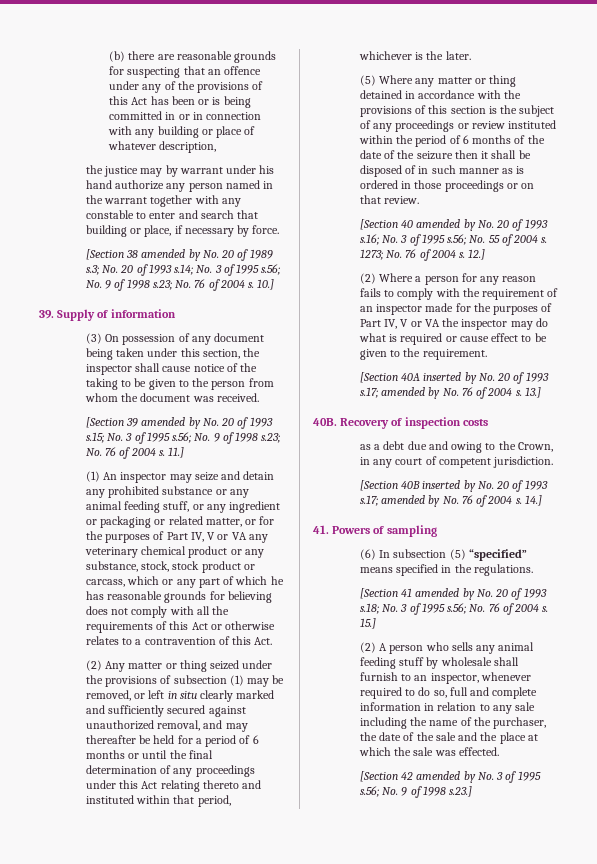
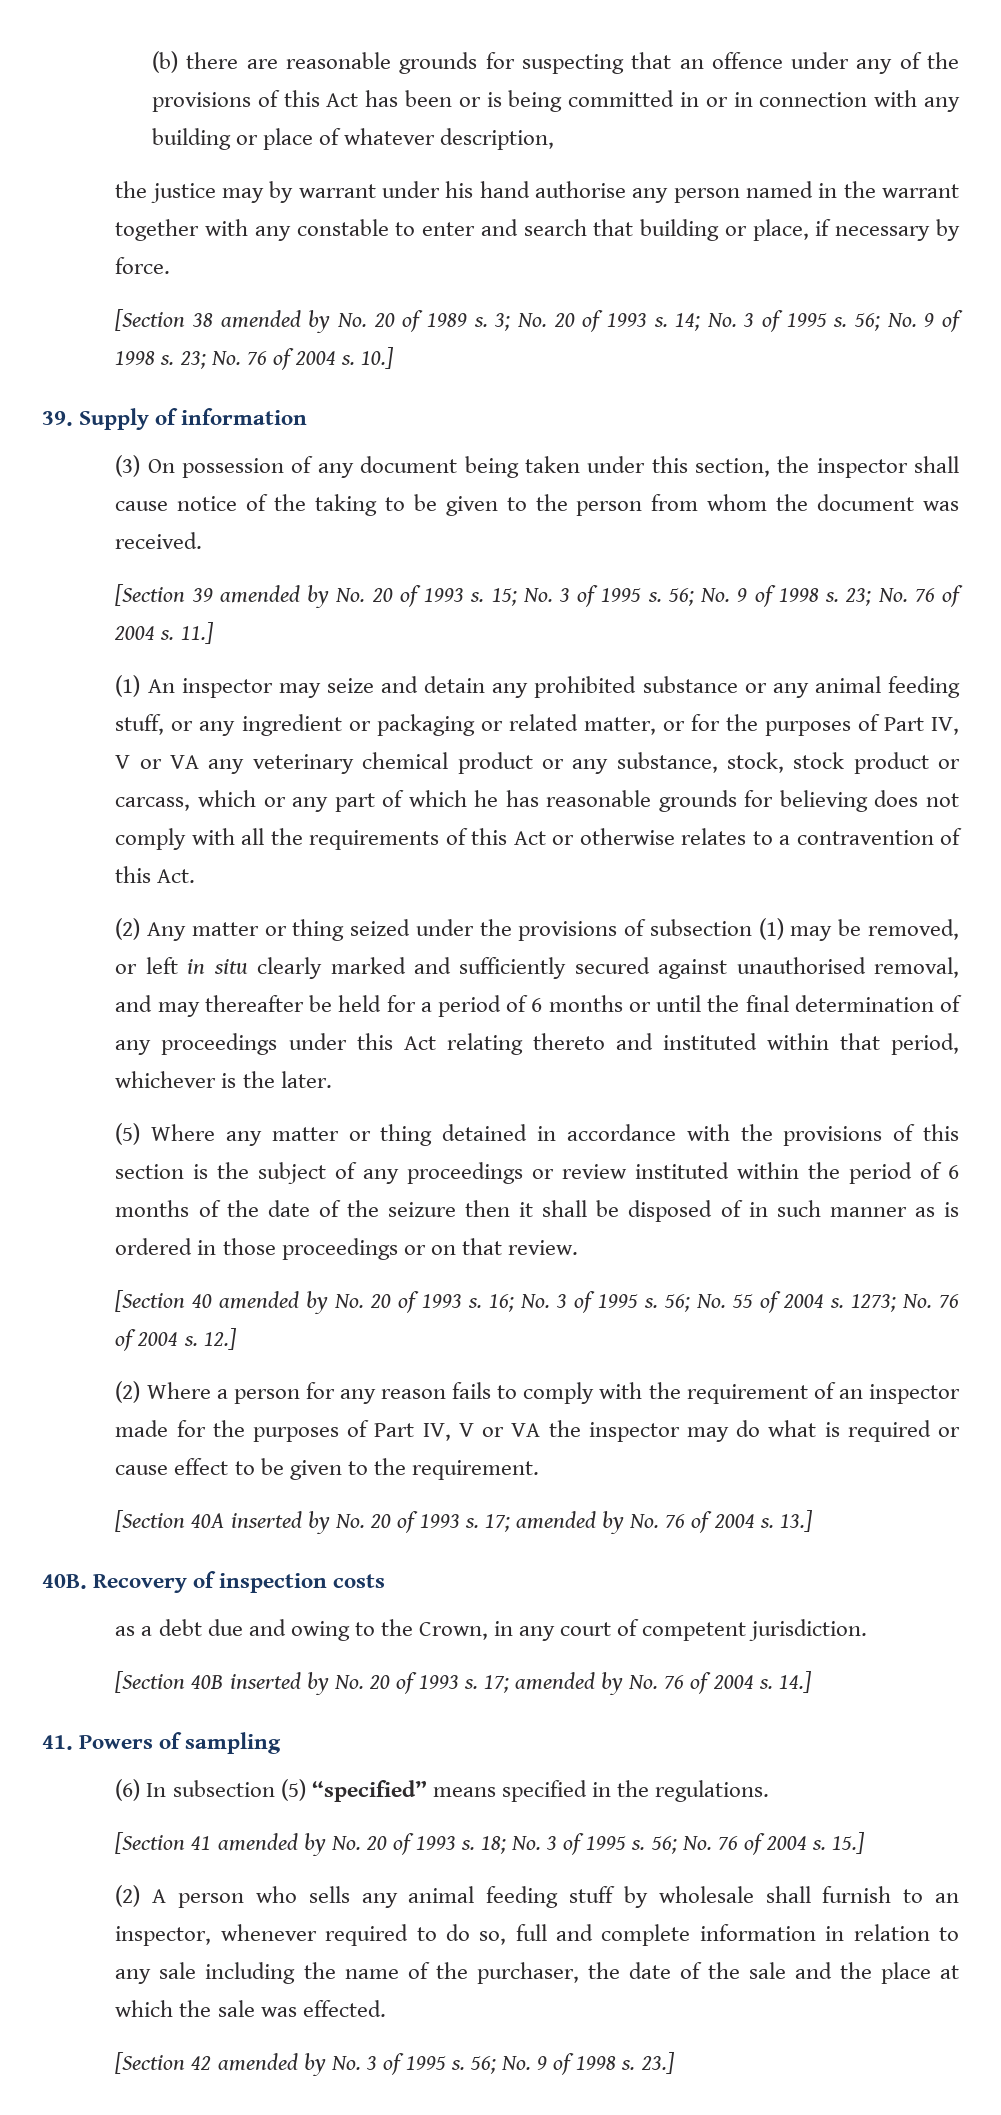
- the justice may by warrant under his hand authorize any person named in the warrant together with any constable to enter and search that building or place, if necessary by force.
+ the justice may by warrant under his hand authorise any person named in the warrant together with any constable to enter and search that building or place, if necessary by force.
- [Section 38 amended by No. 20 of 1989 s.3; No. 20 of 1993 s.14; No. 3 of 1995 s.56; No. 9 of 1998 s.23; No. 76 of 2004 s.
+ [Section 38 amended by No. 20 of 1989 s. 3; No. 20 of 1993 s. 14; No. 3 of 1995 s. 56; No. 9 of 1998 s. 23; No. 76 of 2004 s.
- [Section 39 amended by No. 20 of 1993 s.15; No. 3 of 1995 s.56; No. 9 of 1998 s.23; No. 76 of 2004 s.
+ [Section 39 amended by No. 20 of 1993 s. 15; No. 3 of 1995 s. 56; No. 9 of 1998 s. 23; No. 76 of 2004 s.
- (2) Any matter or thing seized under the provisions of subsection (1) may be removed, or left in situ clearly marked and sufficiently secured against unauthorized removal, and may thereafter be held for a period of 6 months or until the final determination of any proceedings under this Act relating thereto and instituted within that period, whichever is the later.
+ (2) Any matter or thing seized under the provisions of subsection (1) may be removed, or left in situ clearly marked and sufficiently secured against unauthorised removal, and may thereafter be held for a period of 6 months or until the final determination of any proceedings under this Act relating thereto and instituted within that period, whichever is the later.
- [Section 40 amended by No. 20 of 1993 s.16; No. 3 of 1995 s.56; No. 55 of 2004 s.
+ [Section 40 amended by No. 20 of 1993 s. 16; No. 3 of 1995 s. 56; No. 55 of 2004 s.
- [Section 40A inserted by No. 20 of 1993 s.17; amended by No. 76 of 2004 s.
+ [Section 40A inserted by No. 20 of 1993 s. 17; amended by No. 76 of 2004 s.
- [Section 40B inserted by No. 20 of 1993 s.17; amended by No. 76 of 2004 s.
+ [Section 40B inserted by No. 20 of 1993 s. 17; amended by No. 76 of 2004 s.
- [Section 41 amended by No. 20 of 1993 s.18; No. 3 of 1995 s.56; No. 76 of 2004 s.
+ [Section 41 amended by No. 20 of 1993 s. 18; No. 3 of 1995 s. 56; No. 76 of 2004 s.
- [Section 42 amended by No. 3 of 1995 s.56; No. 9 of 1998 s.23.]
+ [Section 42 amended by No. 3 of 1995 s. 56; No. 9 of 1998 s. 23.]

